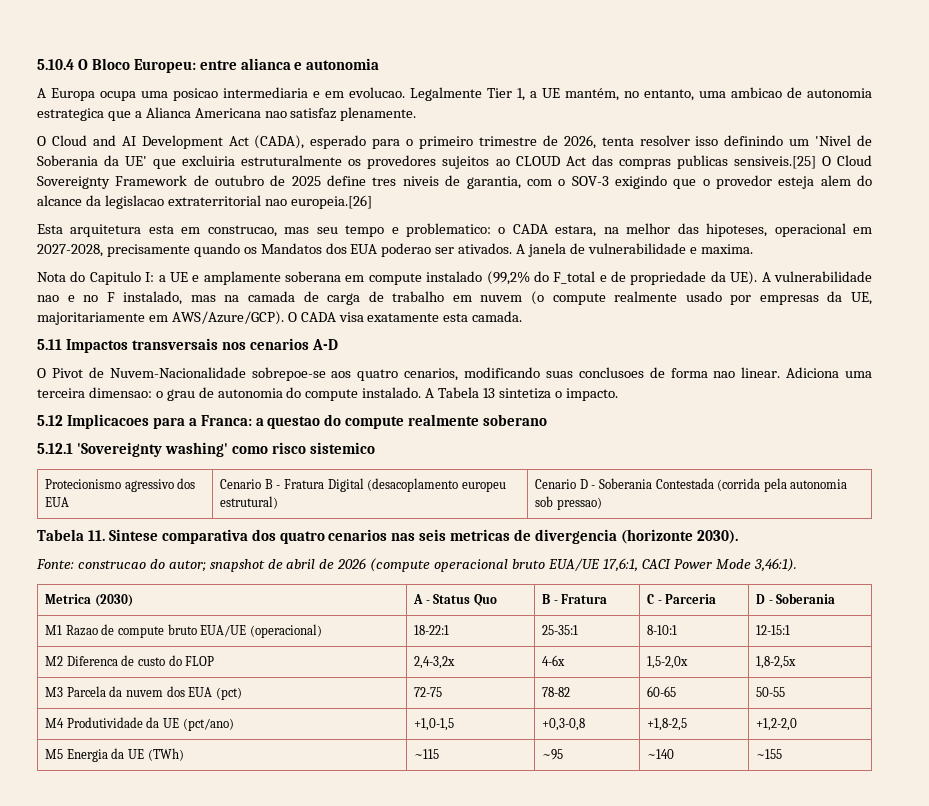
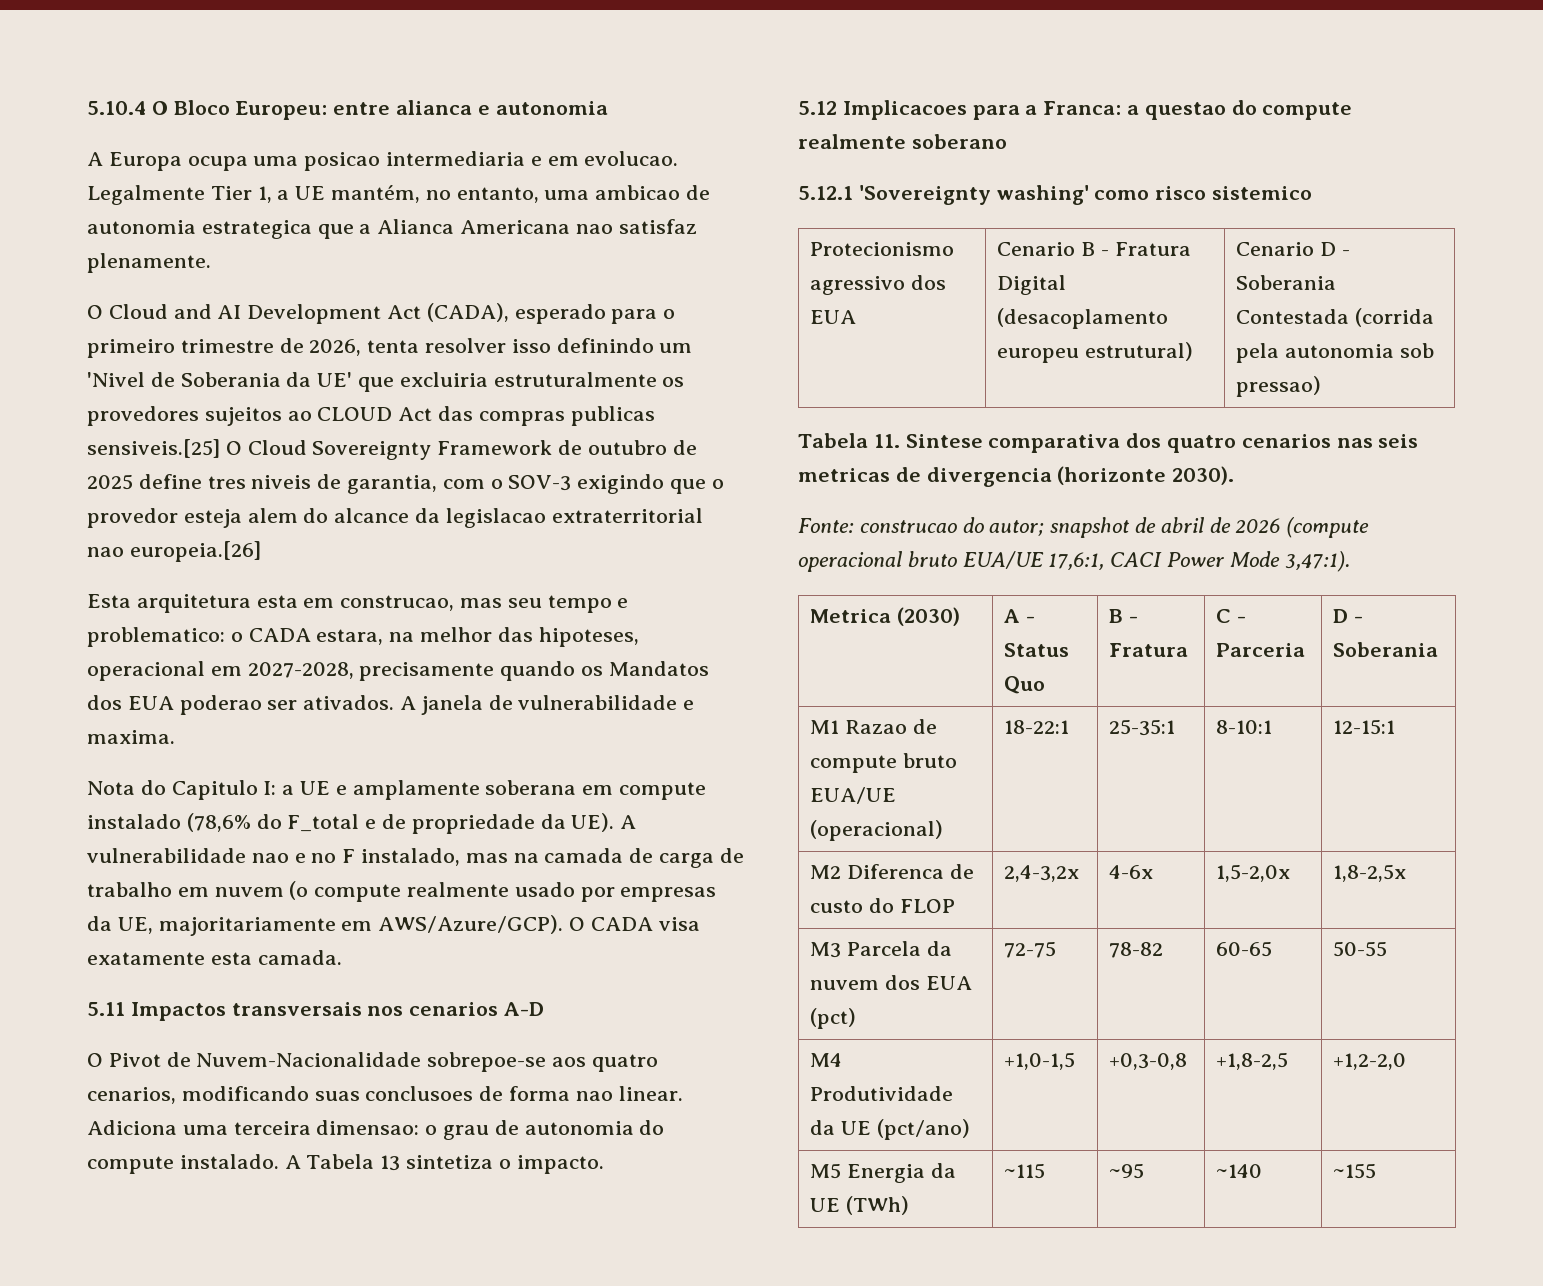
- Nota do Capitulo I: a UE e amplamente soberana em compute instalado (99,2% do F_total e de propriedade da UE). A vulnerabilidade nao e no F instalado, mas na camada de carga de trabalho em nuvem (o compute realmente usado por empresas da UE, majoritariamente em AWS/Azure/GCP).
+ Nota do Capitulo I: a UE e amplamente soberana em compute instalado (78,6% do F_total e de propriedade da UE). A vulnerabilidade nao e no F instalado, mas na camada de carga de trabalho em nuvem (o compute realmente usado por empresas da UE, majoritariamente em AWS/Azure/GCP).
- Fonte: construcao do autor; snapshot de abril de 2026 (compute operacional bruto EUA/UE 17,6:1, CACI Power Mode 3,46:1).
+ Fonte: construcao do autor; snapshot de abril de 2026 (compute operacional bruto EUA/UE 17,6:1, CACI Power Mode 3,47:1).

